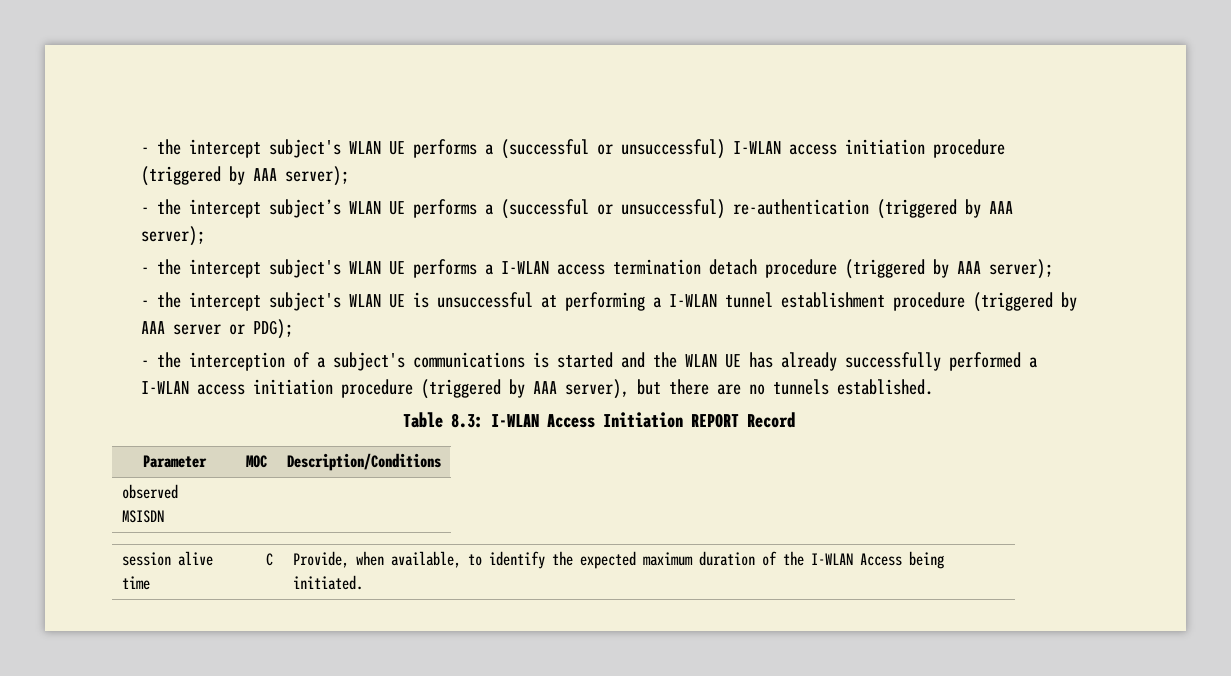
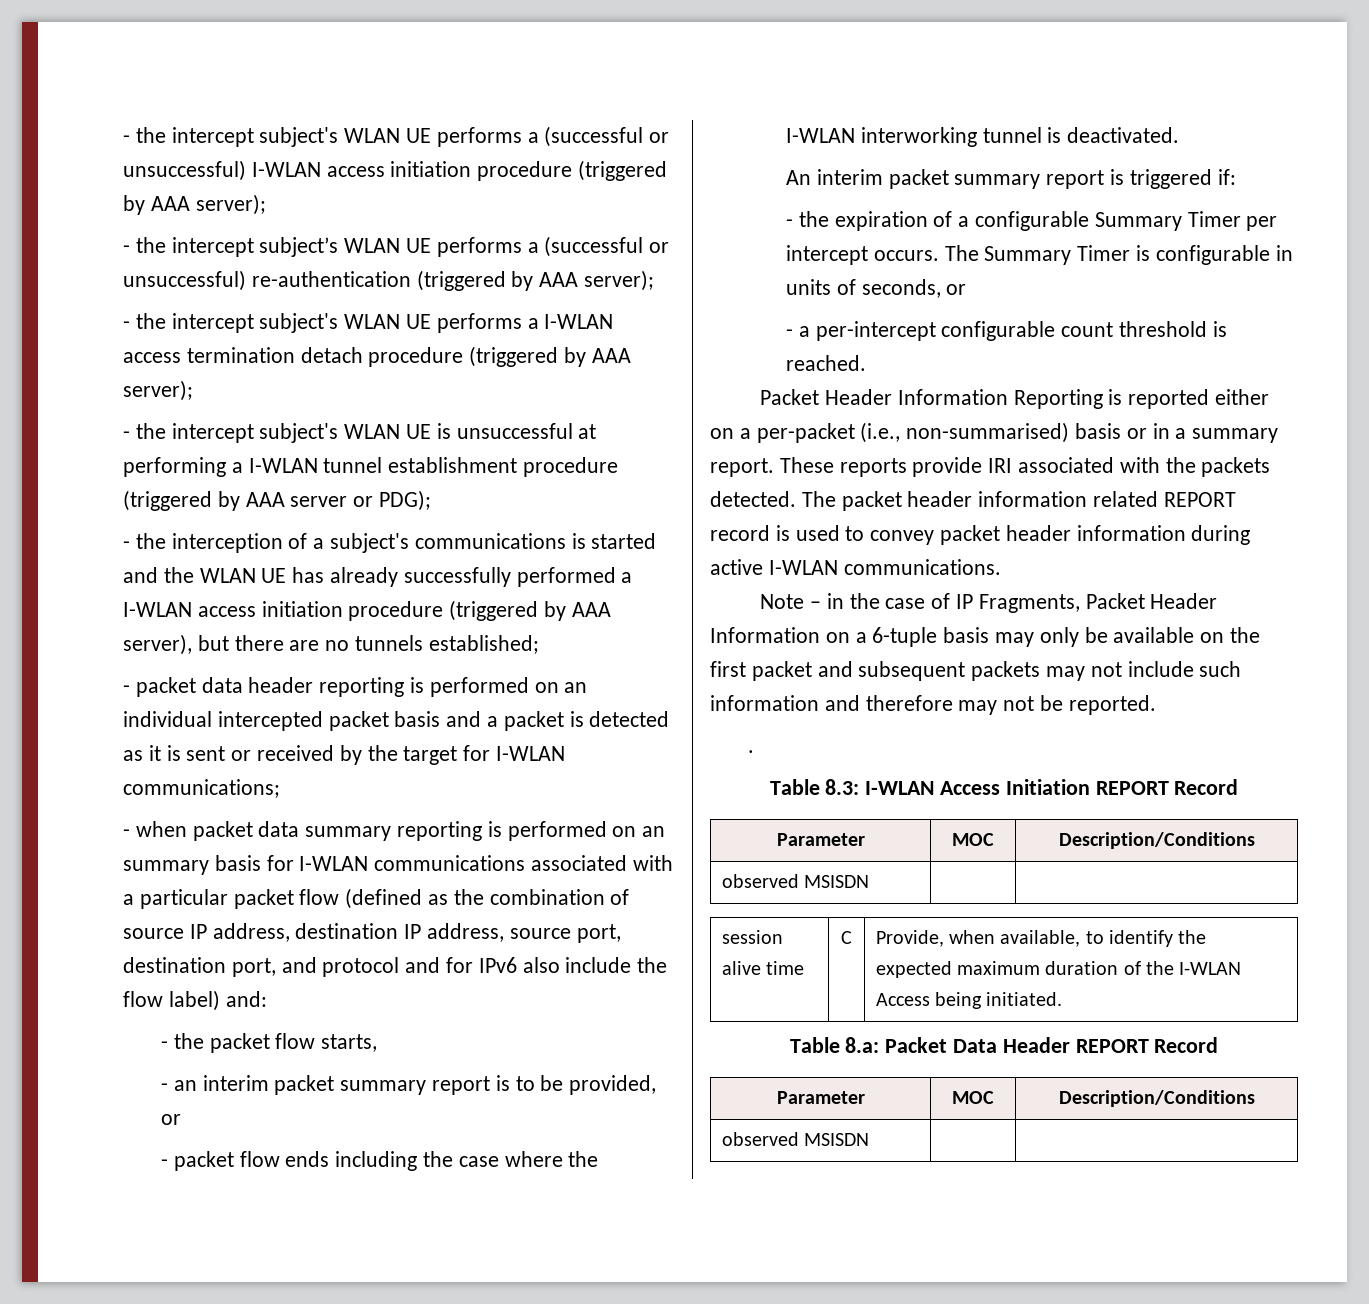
- - the interception of a subject's communications is started and the WLAN UE has already successfully performed a I-WLAN access initiation procedure (triggered by AAA server), but there are no tunnels established.
+ - the interception of a subject's communications is started and the WLAN UE has already successfully performed a I-WLAN access initiation procedure (triggered by AAA server), but there are no tunnels established;
+ - packet data header reporting is performed on an individual intercepted packet basis and a packet is detected as it is sent or received by the target for I-WLAN communications;
+ - when packet data summary reporting is performed on an summary basis for I-WLAN communications associated with a particular packet flow (defined as the combination of source IP address, destination IP address, source port, destination port, and protocol and for IPv6 also include the flow label) and:
+ - the packet flow starts,
+ - an interim packet summary report is to be provided, or
+ - packet flow ends including the case where the I-WLAN interworking tunnel is deactivated.
+ An interim packet summary report is triggered if:
+ - the expiration of a configurable Summary Timer per intercept occurs. The Summary Timer is configurable in units of seconds, or
+ - a per-intercept configurable count threshold is reached.
+ Packet Header Information Reporting is reported either on a per-packet (i.e., non-summarised) basis or in a summary report. These reports provide IRI associated with the packets detected. The packet header information related REPORT record is used to convey packet header information during active I-WLAN communications.
+ Note – in the case of IP Fragments, Packet Header Information on a 6-tuple basis may only be available on the first packet and subsequent packets may not include such information and therefore may not be reported.
+ .
+ Table 8.a: Packet Data Header REPORT Record
+ Parameter | MOC | Description/Conditions
+ observed MSISDN | |

